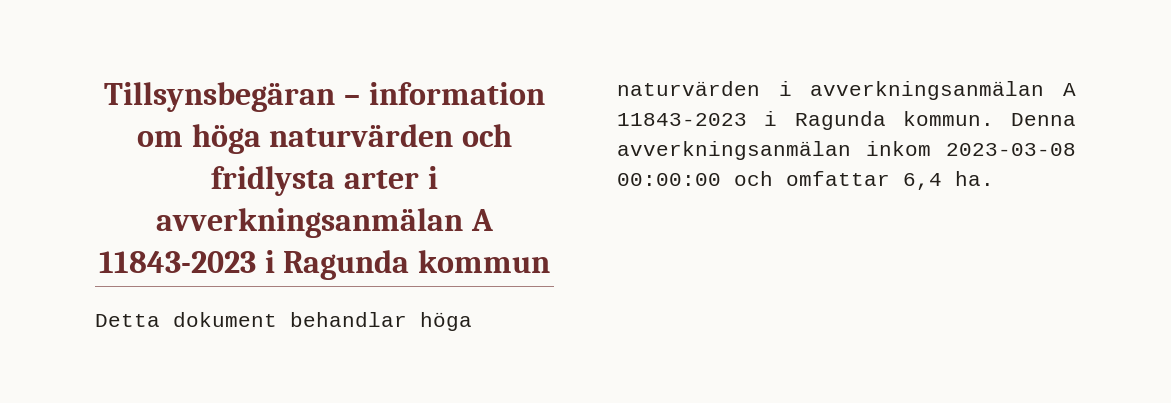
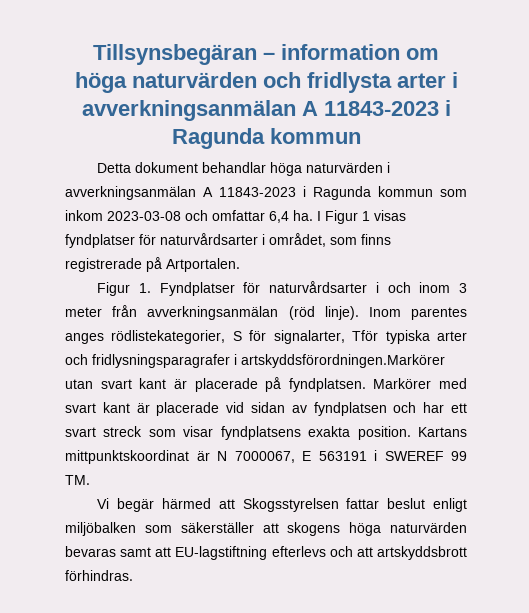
- Detta dokument behandlar höga naturvärden i avverkningsanmälan A 11843-2023 i Ragunda kommun. Denna avverkningsanmälan inkom 2023-03-08 00:00:00 och omfattar 6,4 ha.
+ Detta dokument behandlar höga naturvärden i avverkningsanmälan A 11843-2023 i Ragunda kommun som inkom 2023-03-08 och omfattar 6,4 ha.
+ I Figur 1 visas fyndplatser för naturvårdsarter i området, som finns registrerade på Artportalen.
+ Figur 1. Fyndplatser för naturvårdsarter i och inom 3 meter från avverkningsanmälan (röd linje). Inom parentes anges rödlistekategorier, S för signalarter, Tför typiska arter och fridlysningsparagrafer i artskyddsförordningen.Markörer utan svart kant är placerade på fyndplatsen. Markörer med svart kant är placerade vid sidan av fyndplatsen och har ett svart streck som visar fyndplatsens exakta position. Kartans mittpunktskoordinat är N 7000067, E 563191 i SWEREF 99 TM.
+ Vi begär härmed att Skogsstyrelsen fattar beslut enligt miljöbalken som säkerställer att skogens höga naturvärden bevaras samt att EU-lagstiftning efterlevs och att artskyddsbrott förhindras.

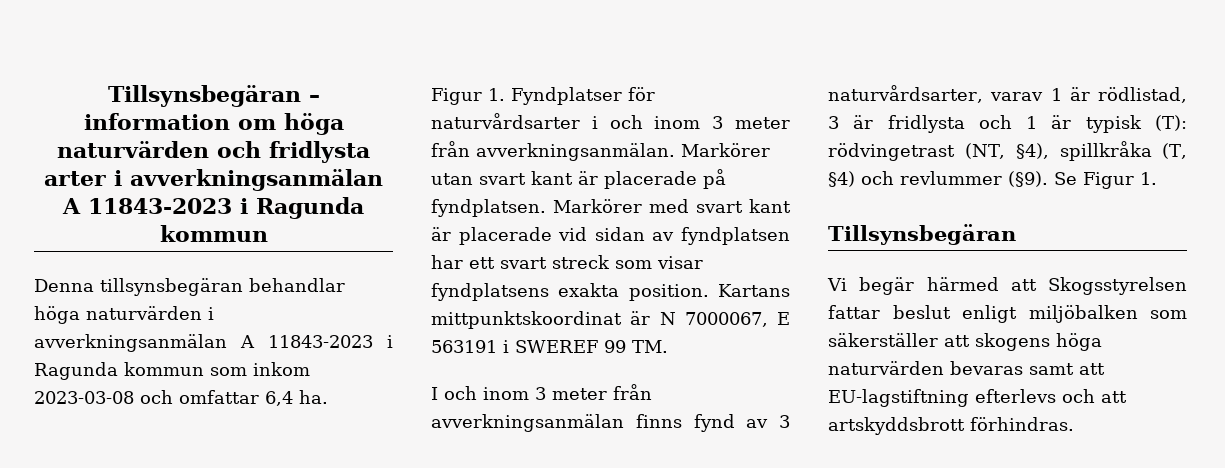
- Detta dokument behandlar höga naturvärden i avverkningsanmälan A 11843-2023 i Ragunda kommun som inkom 2023-03-08 och omfattar 6,4 ha. I Figur 1 visas fyndplatser för naturvårdsarter i området, som finns registrerade på Artportalen.
+ Denna tillsynsbegäran behandlar höga naturvärden i avverkningsanmälan A 11843-2023 i Ragunda kommun som inkom 2023-03-08 och omfattar 6,4 ha.
- Figur 1. Fyndplatser för naturvårdsarter i och inom 3 meter från avverkningsanmälan (röd linje). Inom parentes anges rödlistekategorier, S för signalarter, Tför typiska arter och fridlysningsparagrafer i artskyddsförordningen.Markörer utan svart kant är placerade på fyndplatsen.
+ Figur 1. Fyndplatser för naturvårdsarter i och inom 3 meter från avverkningsanmälan. Markörer utan svart kant är placerade på fyndplatsen.
- Markörer med svart kant är placerade vid sidan av fyndplatsen och har ett svart streck som visar fyndplatsens exakta position.
+ Markörer med svart kant är placerade vid sidan av fyndplatsen har ett svart streck som visar fyndplatsens exakta position.
+ I och inom 3 meter från avverkningsanmälan finns fynd av 3 naturvårdsarter, varav 1 är rödlistad, 3 är fridlysta och 1 är typisk (T): rödvingetrast (NT, §4), spillkråka (T, §4) och revlummer (§9). Se Figur 1.
+ Tillsynsbegäran

